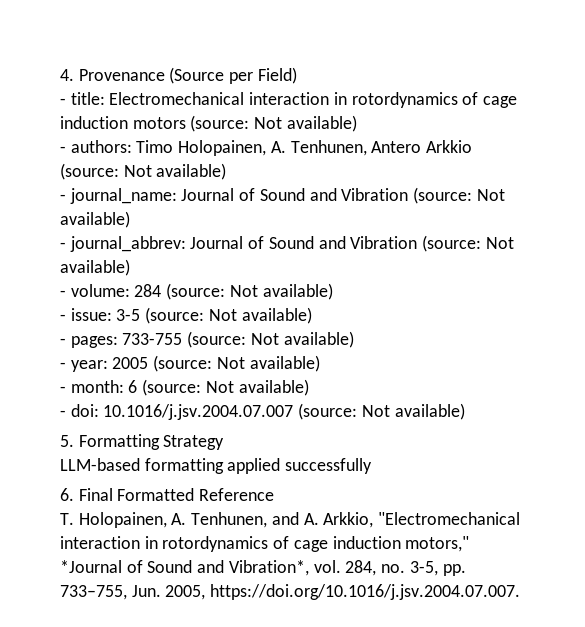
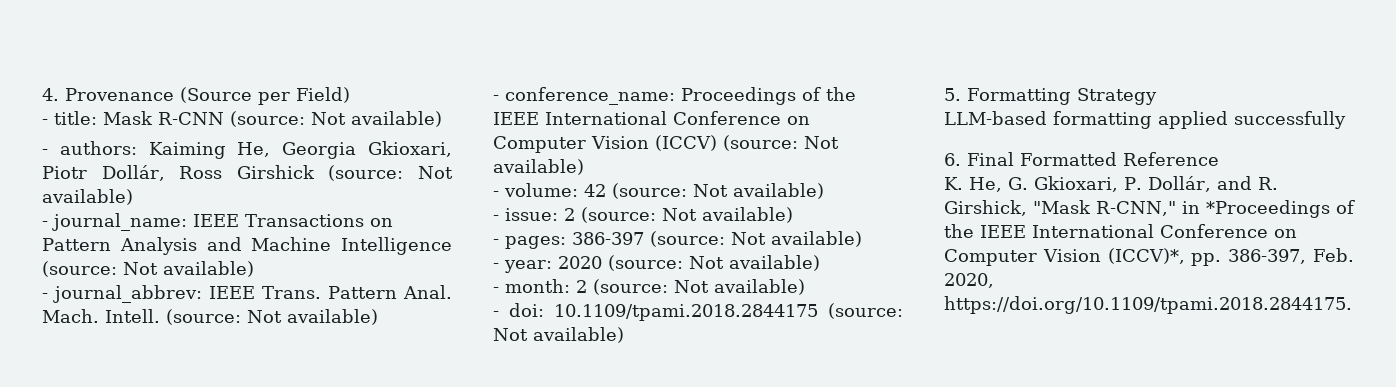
- - title: Electromechanical interaction in rotordynamics of cage induction motors (source: Not available)
+ - title: Mask R-CNN (source: Not available)
- - authors: Timo Holopainen, A. Tenhunen, Antero Arkkio (source: Not available)
+ - authors: Kaiming He, Georgia Gkioxari, Piotr Dollár, Ross Girshick (source: Not available)
- - journal_name: Journal of Sound and Vibration (source: Not available)
+ - journal_name: IEEE Transactions on Pattern Analysis and Machine Intelligence (source: Not available)
- - journal_abbrev: Journal of Sound and Vibration (source: Not available)
+ - journal_abbrev: IEEE Trans. Pattern Anal. Mach. Intell. (source: Not available)
+ - conference_name: Proceedings of the IEEE International Conference on Computer Vision (ICCV) (source: Not available)
- - volume: 284 (source: Not available)
+ - volume: 42 (source: Not available)
- - issue: 3-5 (source: Not available)
+ - issue: 2 (source: Not available)
- - pages: 733-755 (source: Not available)
+ - pages: 386-397 (source: Not available)
- - year: 2005 (source: Not available)
+ - year: 2020 (source: Not available)
- - month: 6 (source: Not available)
+ - month: 2 (source: Not available)
- - doi: 10.1016/j.jsv.2004.07.007 (source: Not available)
+ - doi: 10.1109/tpami.2018.2844175 (source: Not available)
- T. Holopainen, A. Tenhunen, and A. Arkkio, "Electromechanical interaction in rotordynamics of cage induction motors," *Journal of Sound and Vibration*, vol. 284, no. 3-5, pp. 733–755, Jun. 2005, https://doi.org/10.1016/j.jsv.2004.07.007.
+ K. He, G. Gkioxari, P. Dollár, and R. Girshick, "Mask R-CNN," in *Proceedings of the IEEE International Conference on Computer Vision (ICCV)*, pp. 386-397, Feb. 2020, https://doi.org/10.1109/tpami.2018.2844175.

